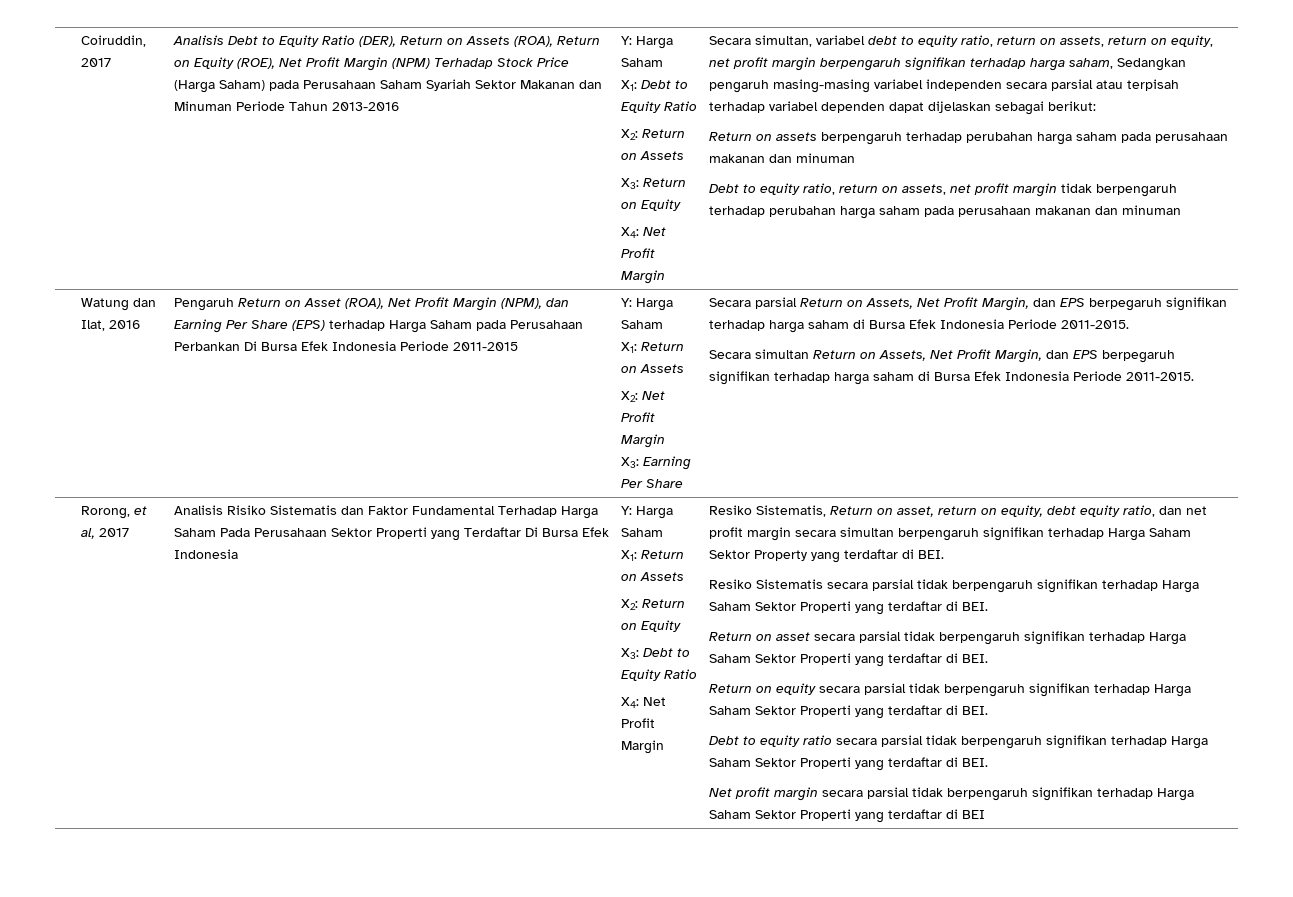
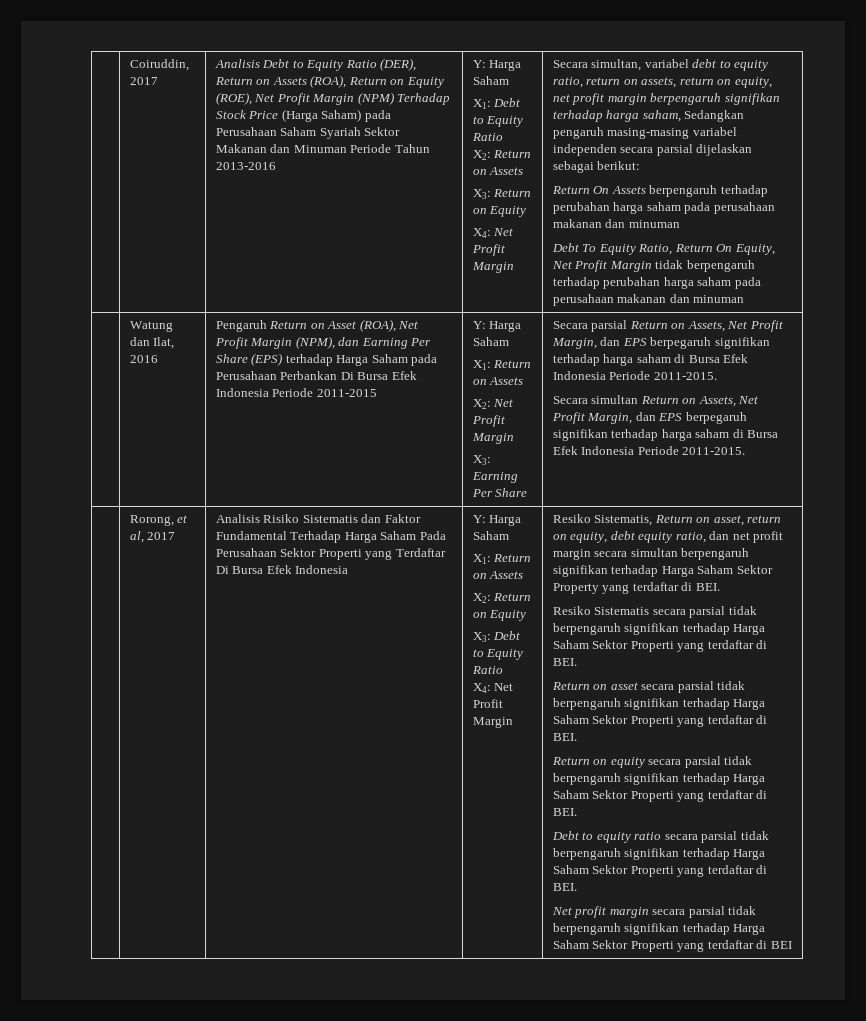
- Secara simultan, variabel debt to equity ratio, return on assets, return on equity, net profit margin berpengaruh signifikan terhadap harga saham, Sedangkan pengaruh masing-masing variabel independen secara parsial atau terpisah terhadap variabel dependen dapat dijelaskan sebagai berikut:
+ Secara simultan, variabel debt to equity ratio, return on assets, return on equity, net profit margin berpengaruh signifikan terhadap harga saham, Sedangkan pengaruh masing-masing variabel independen secara parsial dijelaskan sebagai berikut:
- Return on assets berpengaruh terhadap perubahan harga saham pada perusahaan makanan dan minuman
+ Return On Assets berpengaruh terhadap perubahan harga saham pada perusahaan makanan dan minuman
- Debt to equity ratio, return on assets, net profit margin tidak berpengaruh terhadap perubahan harga saham pada perusahaan makanan dan minuman
+ Debt To Equity Ratio, Return On Equity, Net Profit Margin tidak berpengaruh terhadap perubahan harga saham pada perusahaan makanan dan minuman

